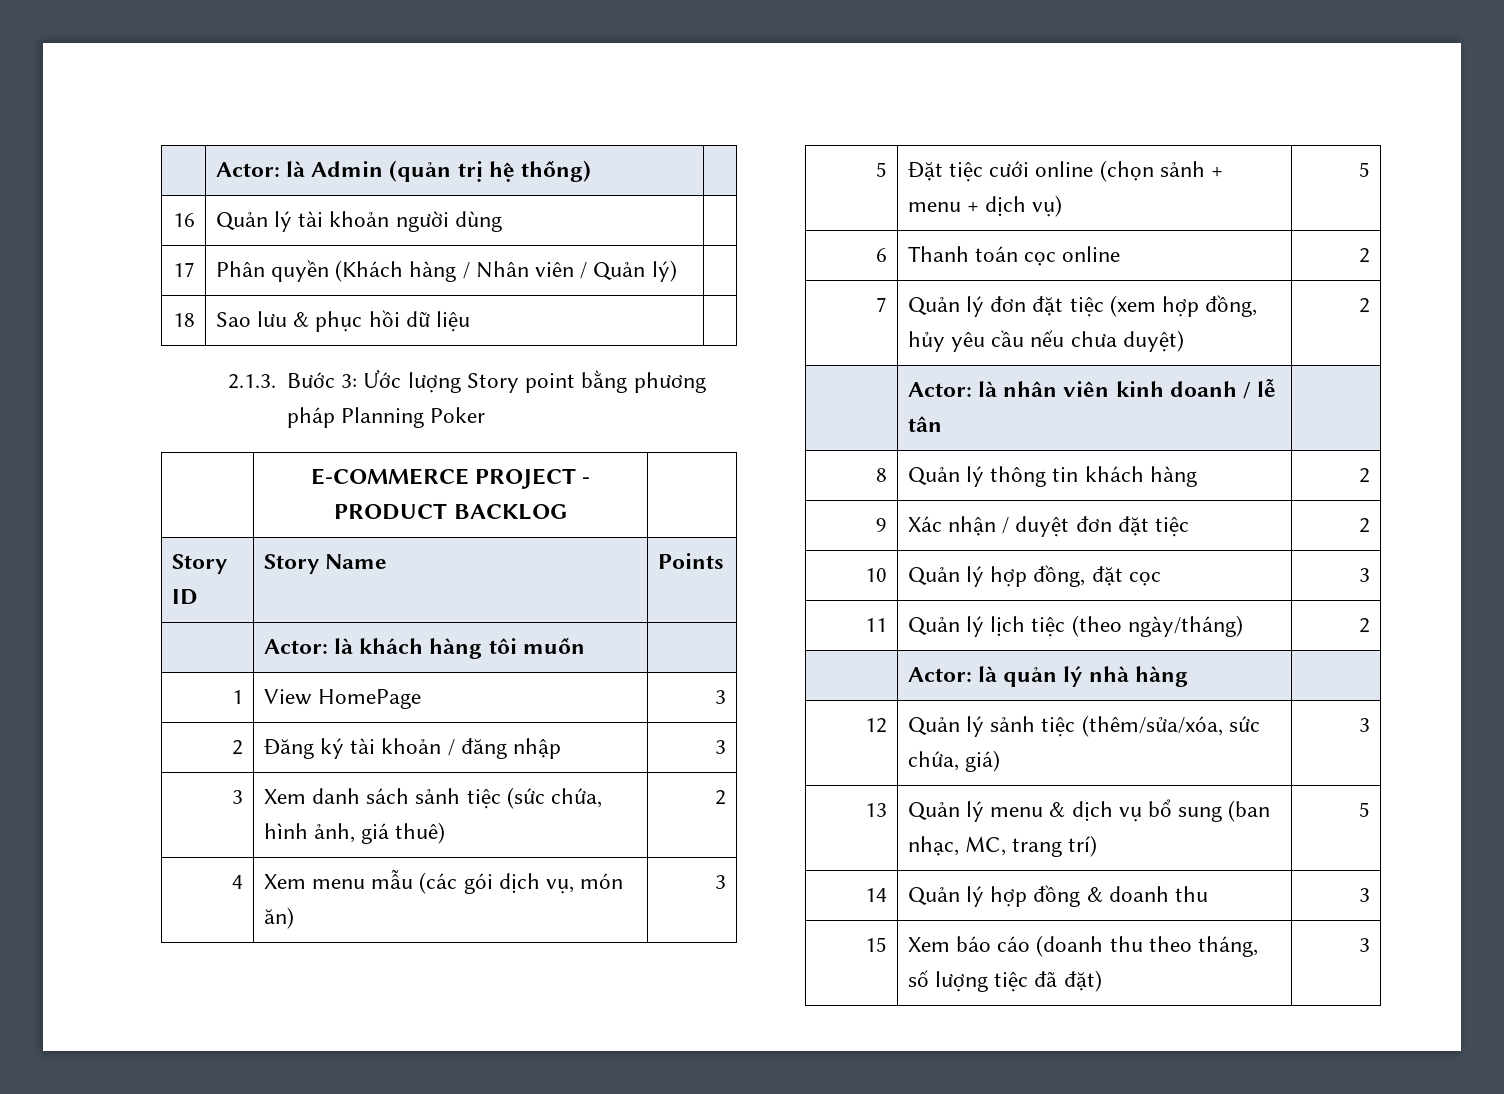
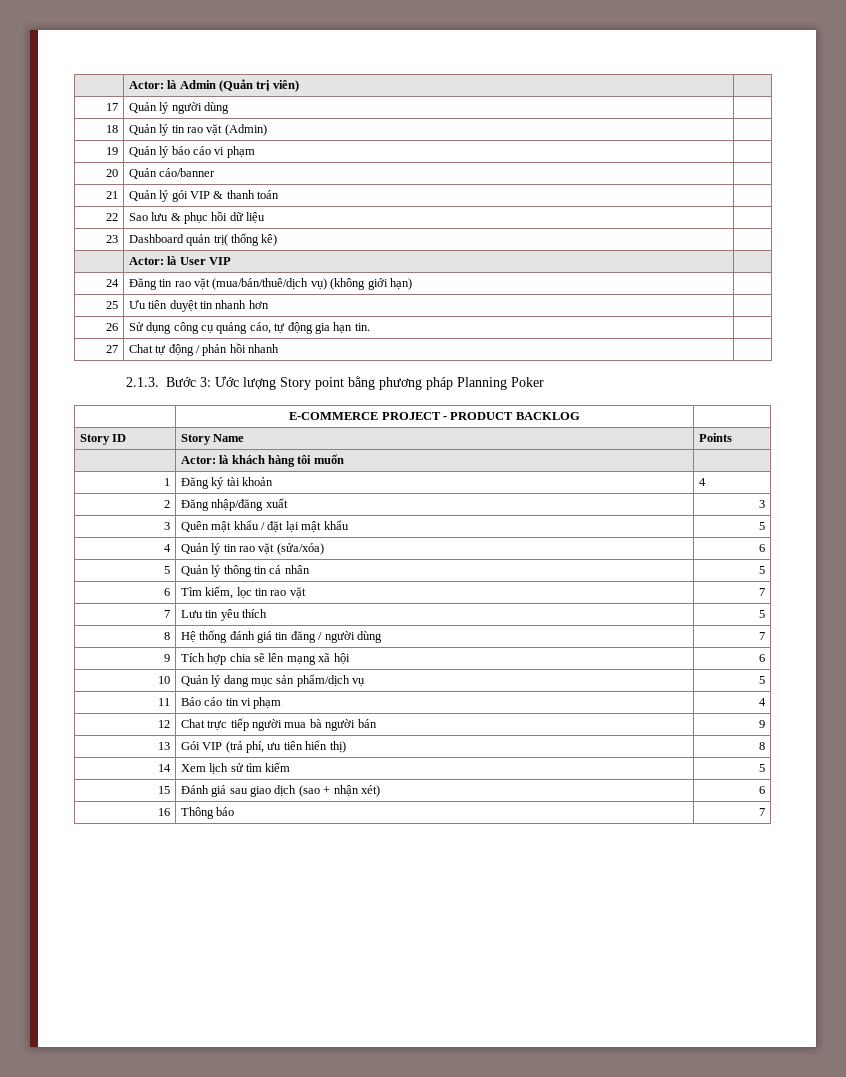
- | Actor: là Admin (quản trị hệ thống) |
- 16 | Quản lý tài khoản người dùng |
+ | Actor: là Admin (Quản trị viên) |
+ 17 | Quản lý người dùng |
- 17 | Phân quyền (Khách hàng / Nhân viên / Quản lý) |
- 18 | Sao lưu & phục hồi dữ liệu |
+ 18 | Quản lý tin rao vặt (Admin) |
+ 19 | Quản lý báo cáo vi phạm |
+ 20 | Quản cáo/banner |
+ 21 | Quản lý gói VIP & thanh toán |
+ 22 | Sao lưu & phục hồi dữ liệu |
+ 23 | Dashboard quản trị( thống kê) |
+ | Actor: là User VIP |
+ 24 | Đăng tin rao vặt (mua/bán/thuê/dịch vụ) (không giới hạn) |
+ 25 | Ưu tiên duyệt tin nhanh hơn |
+ 26 | Sử dụng công cụ quảng cáo, tự động gia hạn tin. |
+ 27 | Chat tự động / phản hồi nhanh |
- 1 | View HomePage | 3
- 2 | Đăng ký tài khoản / đăng nhập | 3
- 3 | Xem danh sách sảnh tiệc (sức chứa, hình ảnh, giá thuê) | 2
- 4 | Xem menu mẫu (các gói dịch vụ, món ăn) | 3
- 5 | Đặt tiệc cưới online (chọn sảnh + menu + dịch vụ) | 5
- 6 | Thanh toán cọc online | 2
- 7 | Quản lý đơn đặt tiệc (xem hợp đồng, hủy yêu cầu nếu chưa duyệt) | 2
- | Actor: là nhân viên kinh doanh / lễ tân |
- 8 | Quản lý thông tin khách hàng | 2
- 9 | Xác nhận / duyệt đơn đặt tiệc | 2
- 10 | Quản lý hợp đồng, đặt cọc | 3
- 11 | Quản lý lịch tiệc (theo ngày/tháng) | 2
- | Actor: là quản lý nhà hàng |
- 12 | Quản lý sảnh tiệc (thêm/sửa/xóa, sức chứa, giá) | 3
- 13 | Quản lý menu & dịch vụ bổ sung (ban nhạc, MC, trang trí) | 5
- 14 | Quản lý hợp đồng & doanh thu | 3
- 15 | Xem báo cáo (doanh thu theo tháng, số lượng tiệc đã đặt) | 3
+ 1 | Đăng ký tài khoản | 4
+ 2 | Đăng nhập/đăng xuất | 3
+ 3 | Quên mật khẩu / đặt lại mật khẩu | 5
+ 4 | Quản lý tin rao vặt (sửa/xóa) | 6
+ 5 | Quản lý thông tin cá nhân | 5
+ 6 | Tìm kiếm, lọc tin rao vặt | 7
+ 7 | Lưu tin yêu thích | 5
+ 8 | Hệ thống đánh giá tin đăng / người dùng | 7
+ 9 | Tích hợp chia sẽ lên mạng xã hội | 6
+ 10 | Quản lý dang mục sản phẩm/dịch vụ | 5
+ 11 | Báo cáo tin vi phạm | 4
+ 12 | Chat trực tiếp người mua bà người bán | 9
+ 13 | Gói VIP (trả phí, ưu tiên hiển thị) | 8
+ 14 | Xem lịch sử tìm kiếm | 5
+ 15 | Đánh giá sau giao dịch (sao + nhận xét) | 6
+ 16 | Thông báo | 7

